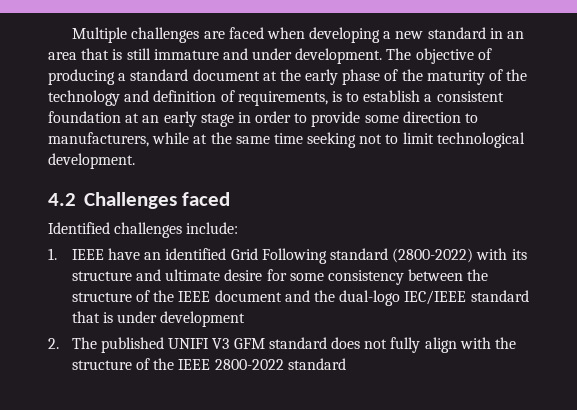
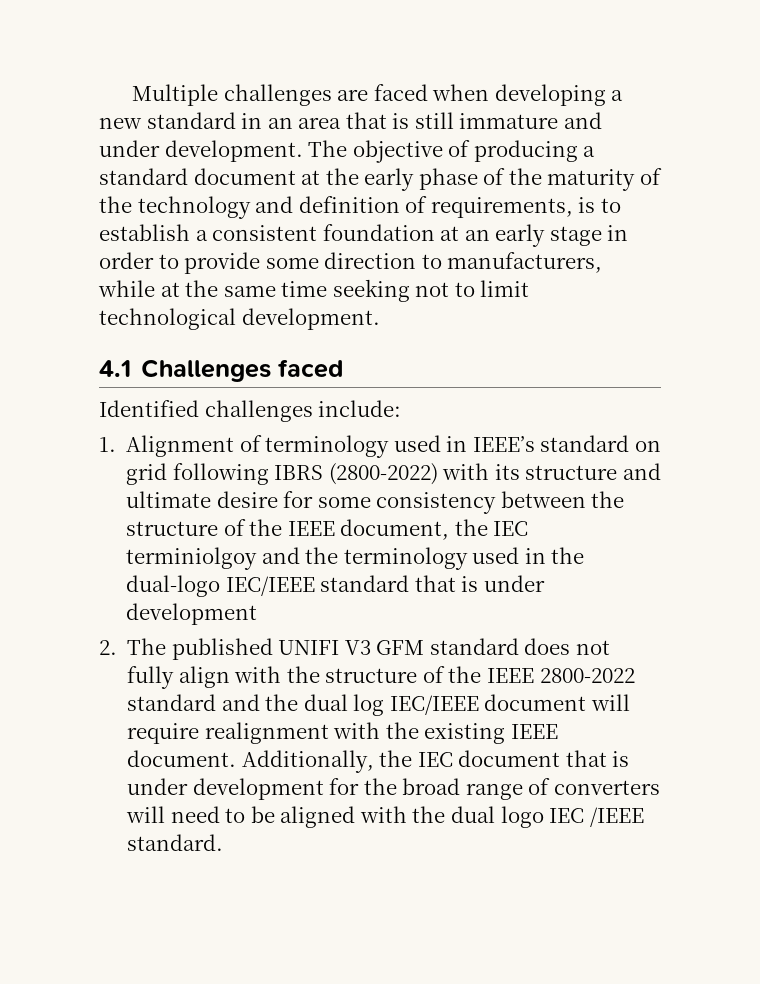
- 4.2 Challenges faced
+ 4.1 Challenges faced
- 1. IEEE have an identified Grid Following standard (2800-2022) with its structure and ultimate desire for some consistency between the structure of the IEEE document and the dual-logo IEC/IEEE standard that is under development
+ 1. Alignment of terminology used in IEEE’s standard on grid following IBRS (2800-2022) with its structure and ultimate desire for some consistency between the structure of the IEEE document, the IEC terminiolgoy and the terminology used in the dual-logo IEC/IEEE standard that is under development
- 2. The published UNIFI V3 GFM standard does not fully align with the structure of the IEEE 2800-2022 standard
+ 2. The published UNIFI V3 GFM standard does not fully align with the structure of the IEEE 2800-2022 standard and the dual log IEC/IEEE document will require realignment with the existing IEEE document. Additionally, the IEC document that is under development for the broad range of converters will need to be aligned with the dual logo IEC /IEEE standard.

